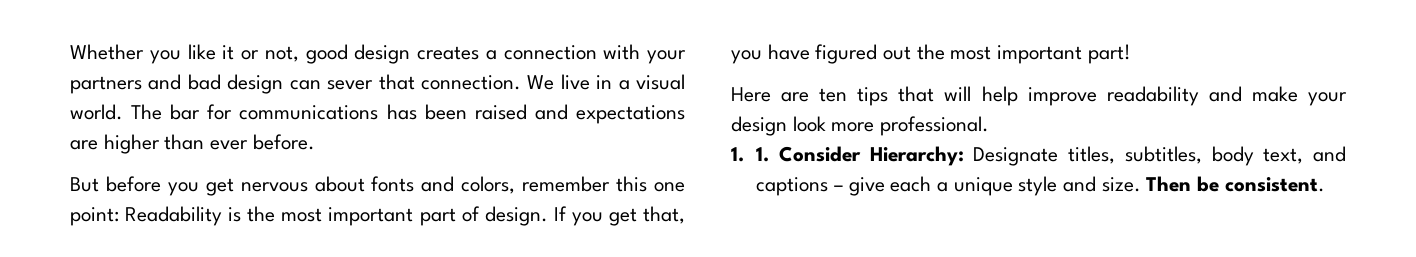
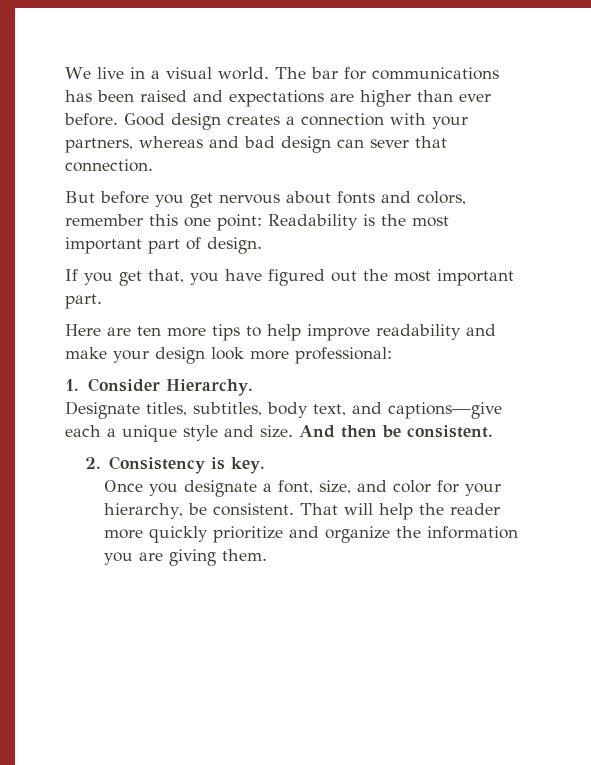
- Whether you like it or not, good design creates a connection with your partners and bad design can sever that connection.
+ Good design creates a connection with your partners, whereas and bad design can sever that connection.
- But before you get nervous about fonts and colors, remember this one point: Readability is the most important part of design. If you get that, you have figured out the most important part!
+ But before you get nervous about fonts and colors, remember this one point: Readability is the most important part of design.
+ If you get that, you have figured out the most important part.
- Here are ten tips that will help improve readability and make your design look more professional.
- 1. 1. Consider Hierarchy: Designate titles, subtitles, body text, and captions – give each a unique style and size.
+ Here are ten more tips to help improve readability and make your design look more professional:
+ 1. Consider Hierarchy.
+ Designate titles, subtitles, body text, and captions—give each a unique style and size.
- Then be consistent.
+ And then be consistent.
+ 2. Consistency is key.
+ Once you designate a font, size, and color for your hierarchy, be consistent. That will help the reader more quickly prioritize and organize the information you are giving them.

